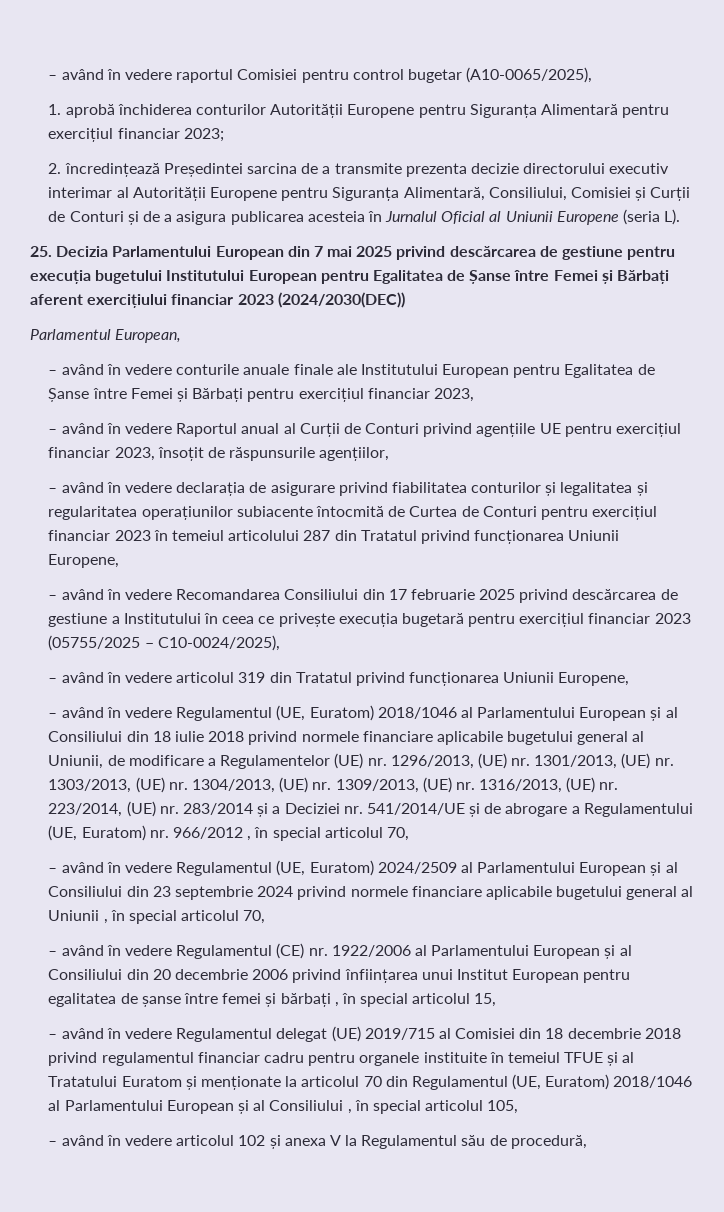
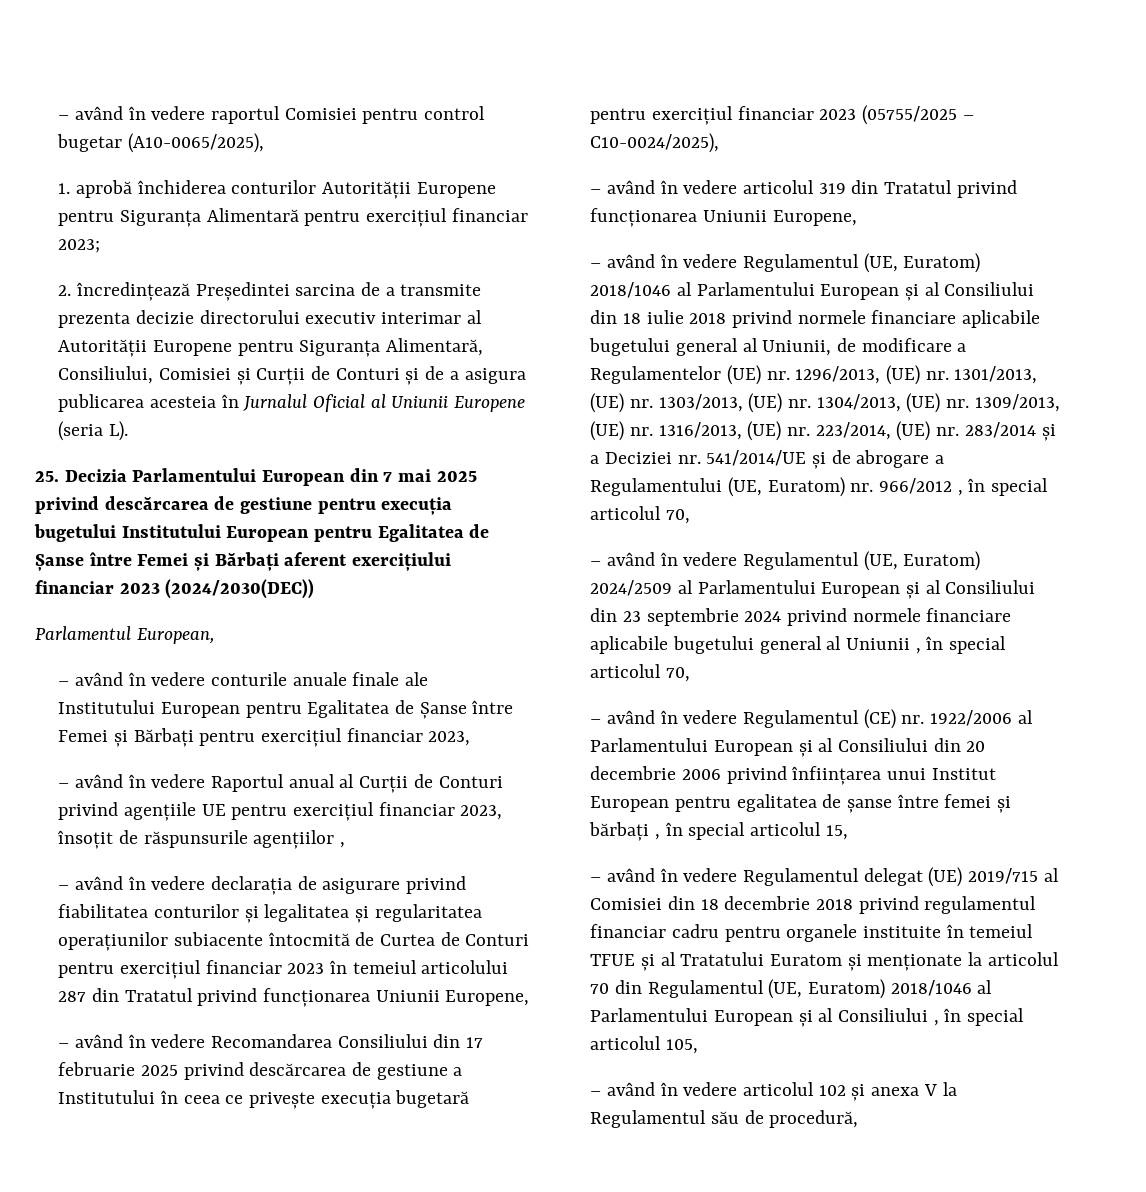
- – având în vedere Raportul anual al Curții de Conturi privind agențiile UE pentru exercițiul financiar 2023, însoțit de răspunsurile agențiilor,
+ – având în vedere Raportul anual al Curții de Conturi privind agențiile UE pentru exercițiul financiar 2023, însoțit de răspunsurile agențiilor ,

